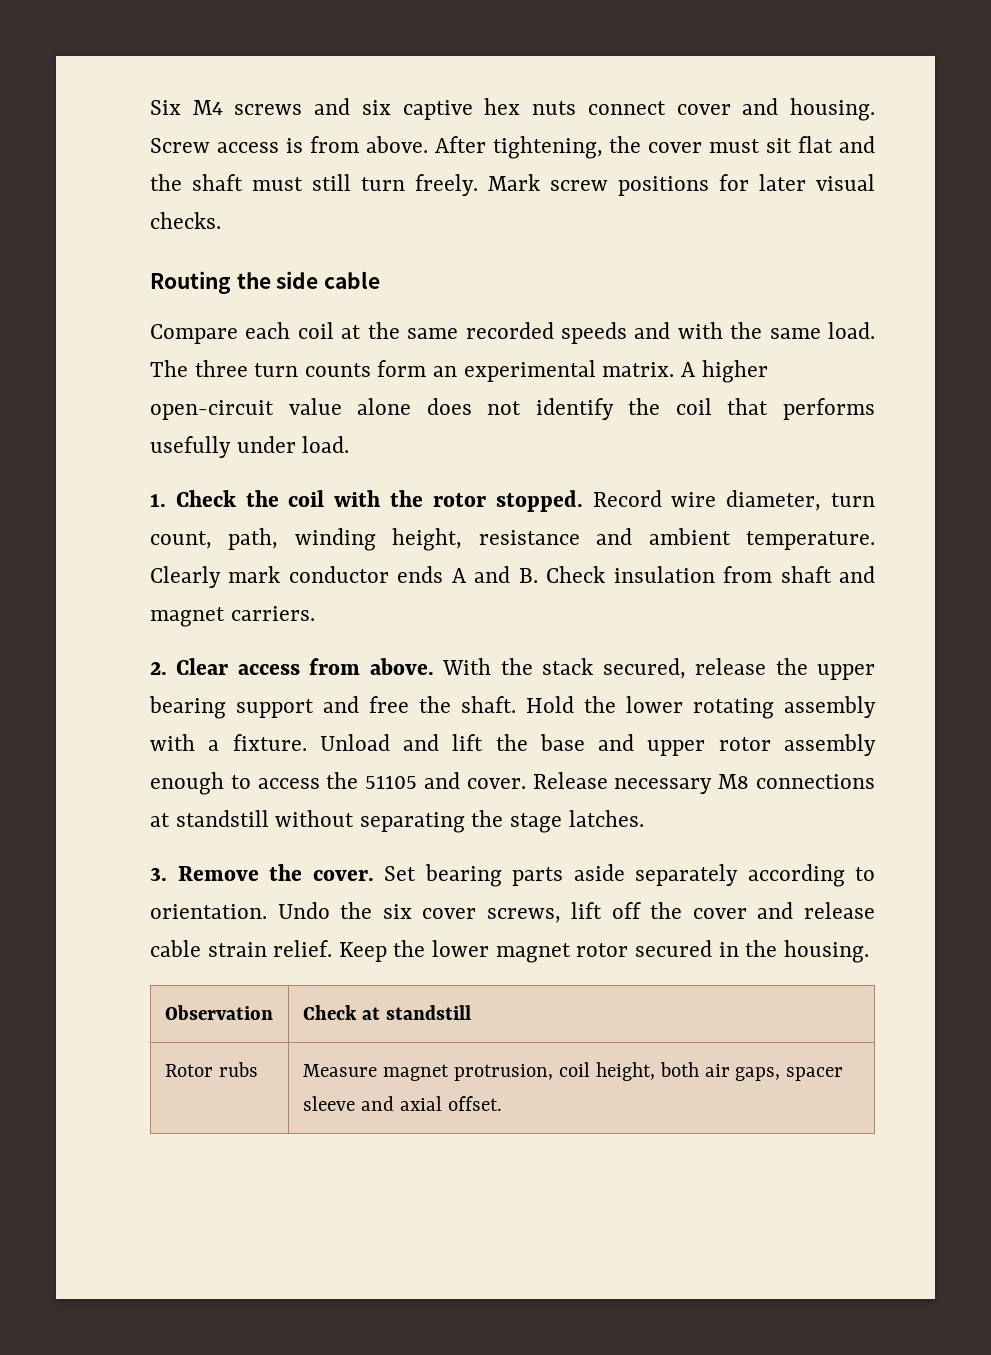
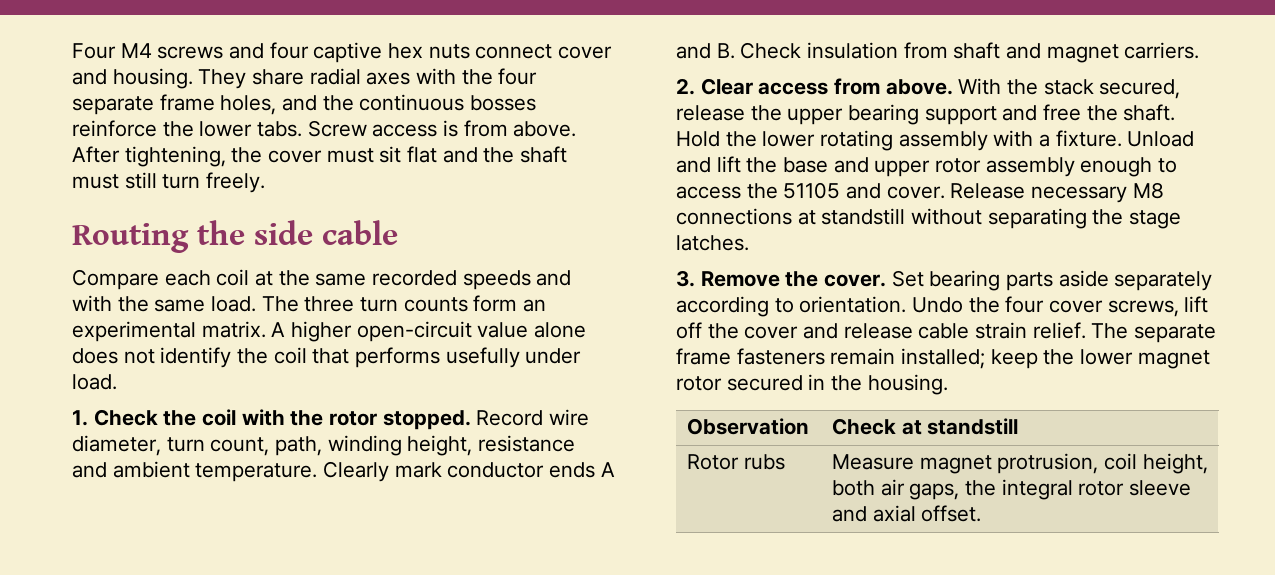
- Six M4 screws and six captive hex nuts connect cover and housing.
+ Four M4 screws and four captive hex nuts connect cover and housing.
+ They share radial axes with the four separate frame holes, and the continuous bosses reinforce the lower tabs.
- Mark screw positions for later visual checks.
- Undo the six cover screws, lift off the cover and release cable strain relief.
+ Undo the four cover screws, lift off the cover and release cable strain relief.
- Keep the lower magnet rotor secured in the housing.
+ The separate frame fasteners remain installed; keep the lower magnet rotor secured in the housing.
- Rotor rubs | Measure magnet protrusion, coil height, both air gaps, spacer sleeve and axial offset.
+ Rotor rubs | Measure magnet protrusion, coil height, both air gaps, the integral rotor sleeve and axial offset.

